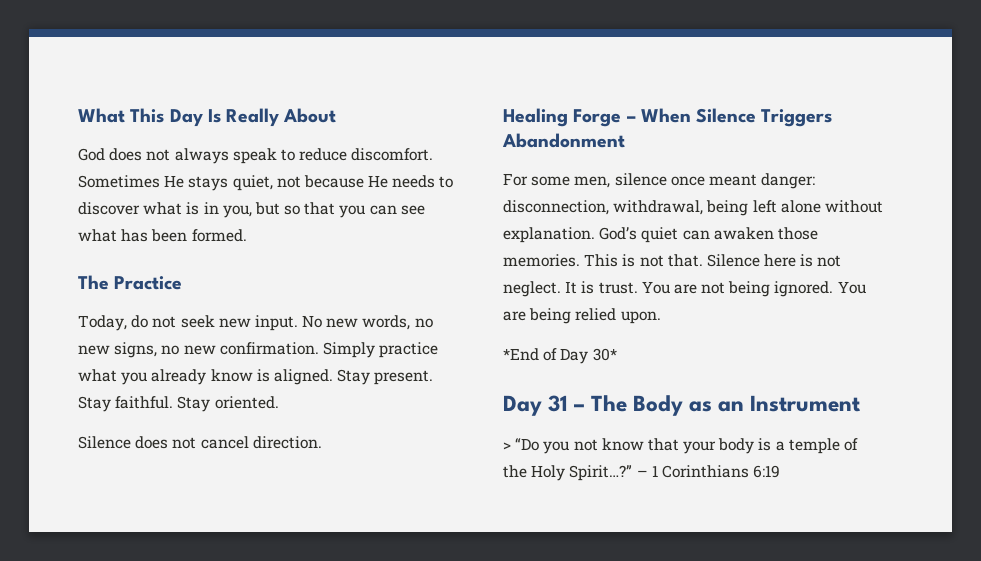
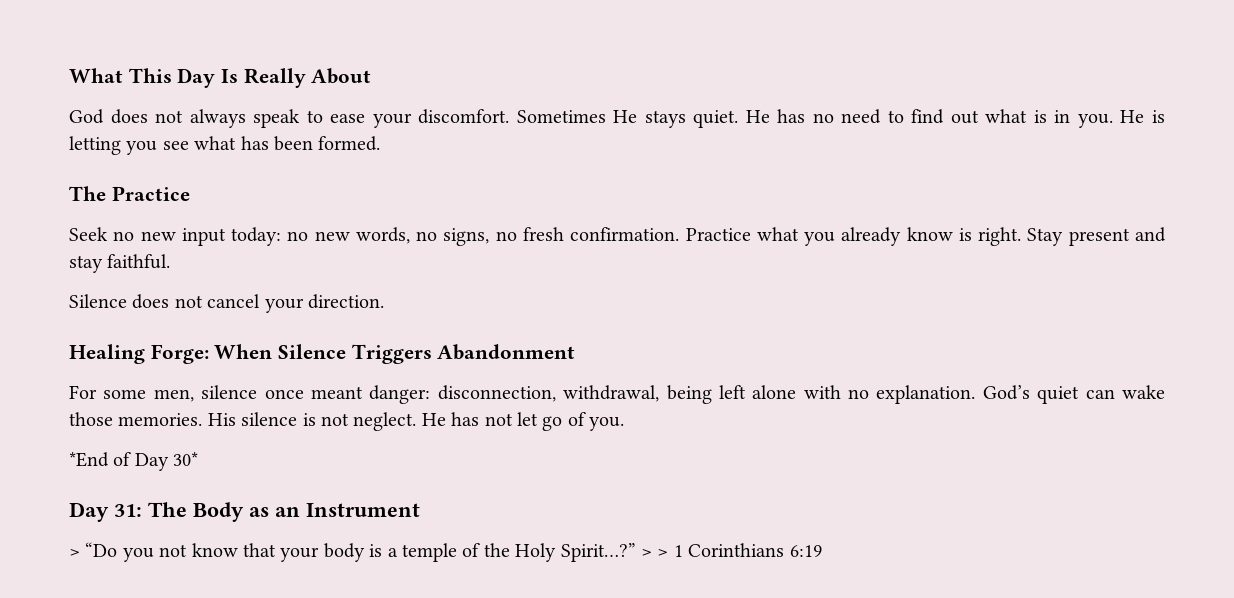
- God does not always speak to reduce discomfort.
+ God does not always speak to ease your discomfort.
- Sometimes He stays quiet, not because He needs to discover what is in you, but so that you can see what has been formed.
+ Sometimes He stays quiet. He has no need to find out what is in you. He is letting you see what has been formed.
- Today, do not seek new input. No new words, no new signs, no new confirmation. Simply practice what you already know is aligned. Stay present. Stay faithful. Stay oriented.
+ Seek no new input today: no new words, no signs, no fresh confirmation. Practice what you already know is right. Stay present and stay faithful.
- Silence does not cancel direction.
+ Silence does not cancel your direction.
- Healing Forge – When Silence Triggers Abandonment
+ Healing Forge: When Silence Triggers Abandonment
- For some men, silence once meant danger: disconnection, withdrawal, being left alone without explanation.
+ For some men, silence once meant danger: disconnection, withdrawal, being left alone with no explanation.
- God’s quiet can awaken those memories.
+ God’s quiet can wake those memories.
- This is not that. Silence here is not neglect. It is trust. You are not being ignored. You are being relied upon.
+ His silence is not neglect. He has not let go of you.
- Day 31 – The Body as an Instrument
+ Day 31: The Body as an Instrument
- – 1 Corinthians 6:19
+ > > 1 Corinthians 6:19

